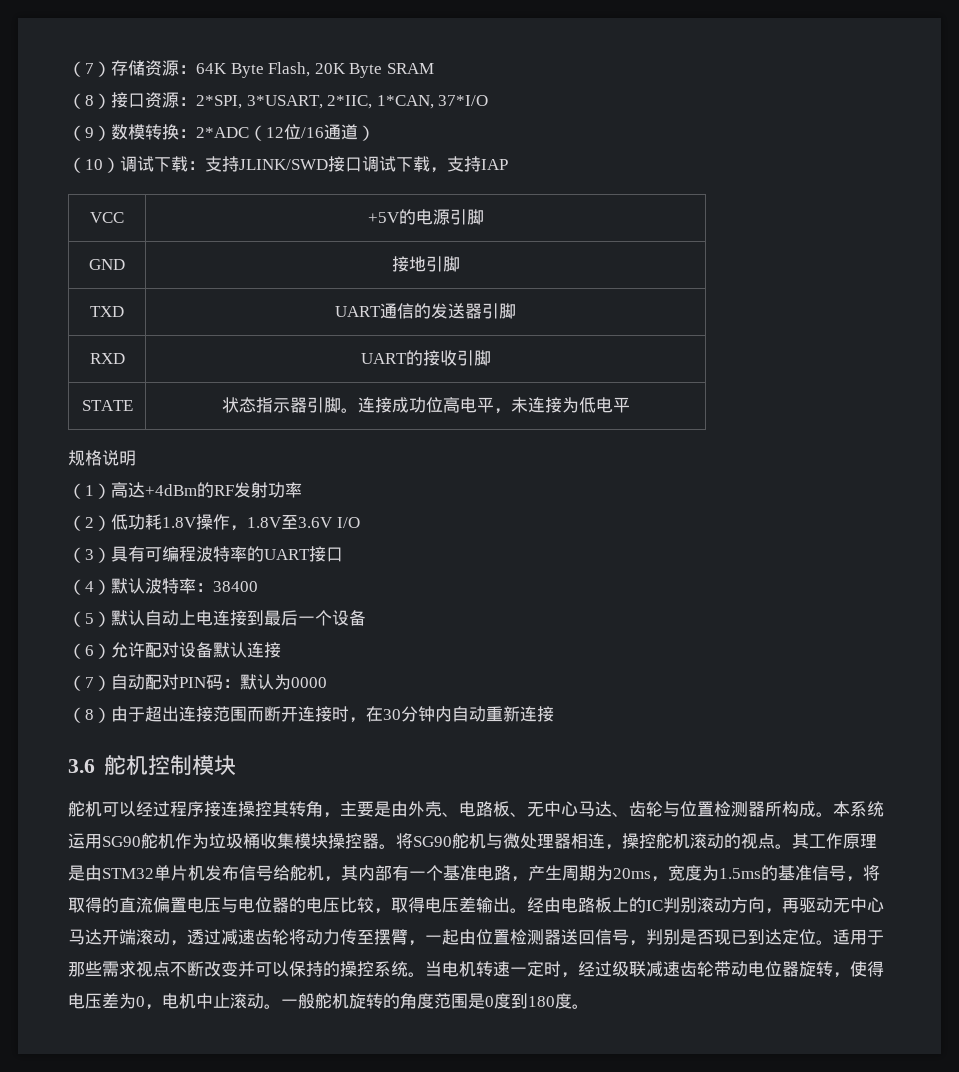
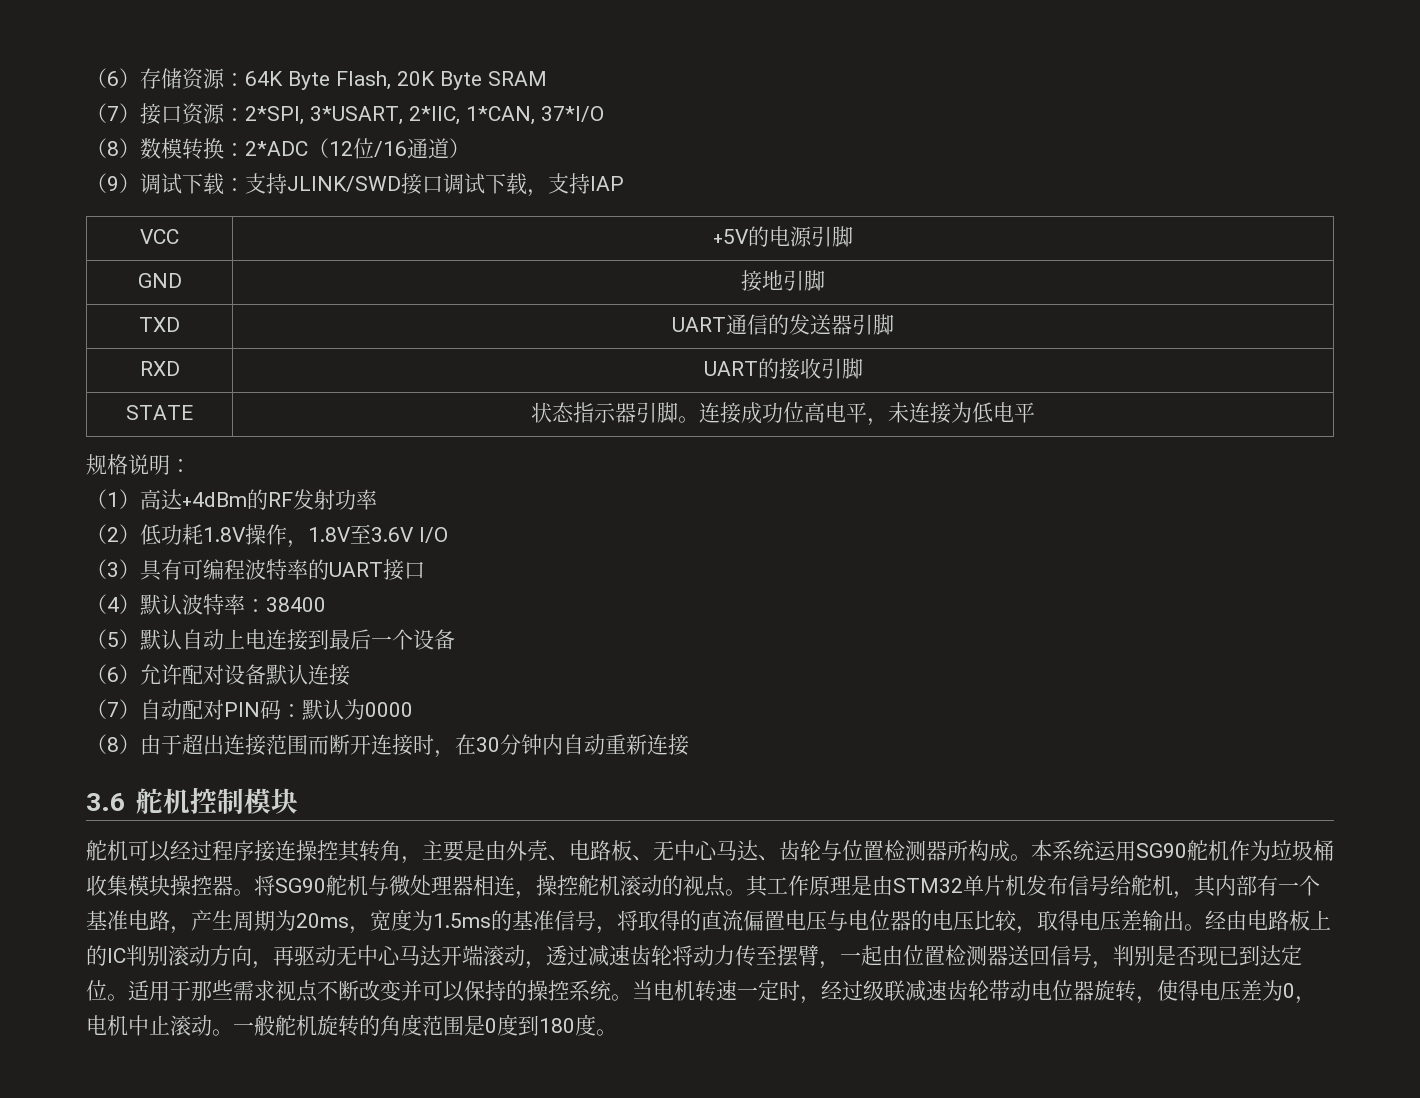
- （7）存储资源：64K Byte Flash, 20K Byte SRAM
+ （6）存储资源：64K Byte Flash, 20K Byte SRAM
- （8）接口资源：2*SPI, 3*USART, 2*IIC, 1*CAN, 37*I/O
+ （7）接口资源：2*SPI, 3*USART, 2*IIC, 1*CAN, 37*I/O
- （9）数模转换：2*ADC（12位/16通道）
+ （8）数模转换：2*ADC（12位/16通道）
- （10）调试下载：支持JLINK/SWD接口调试下载，支持IAP
+ （9）调试下载：支持JLINK/SWD接口调试下载，支持IAP
- 规格说明
+ 规格说明：

